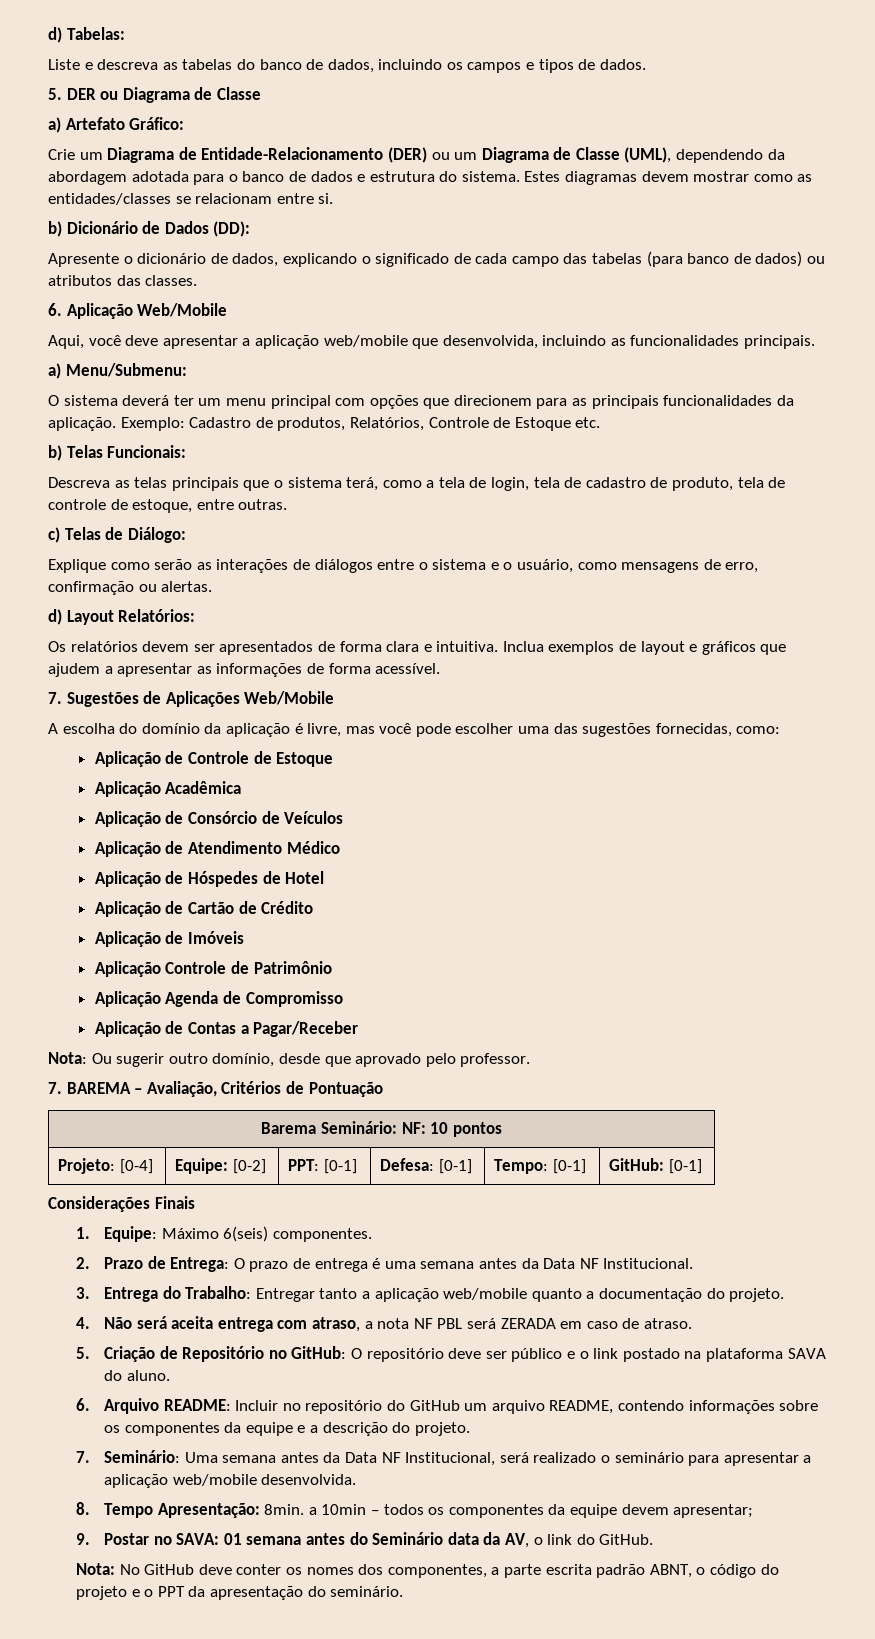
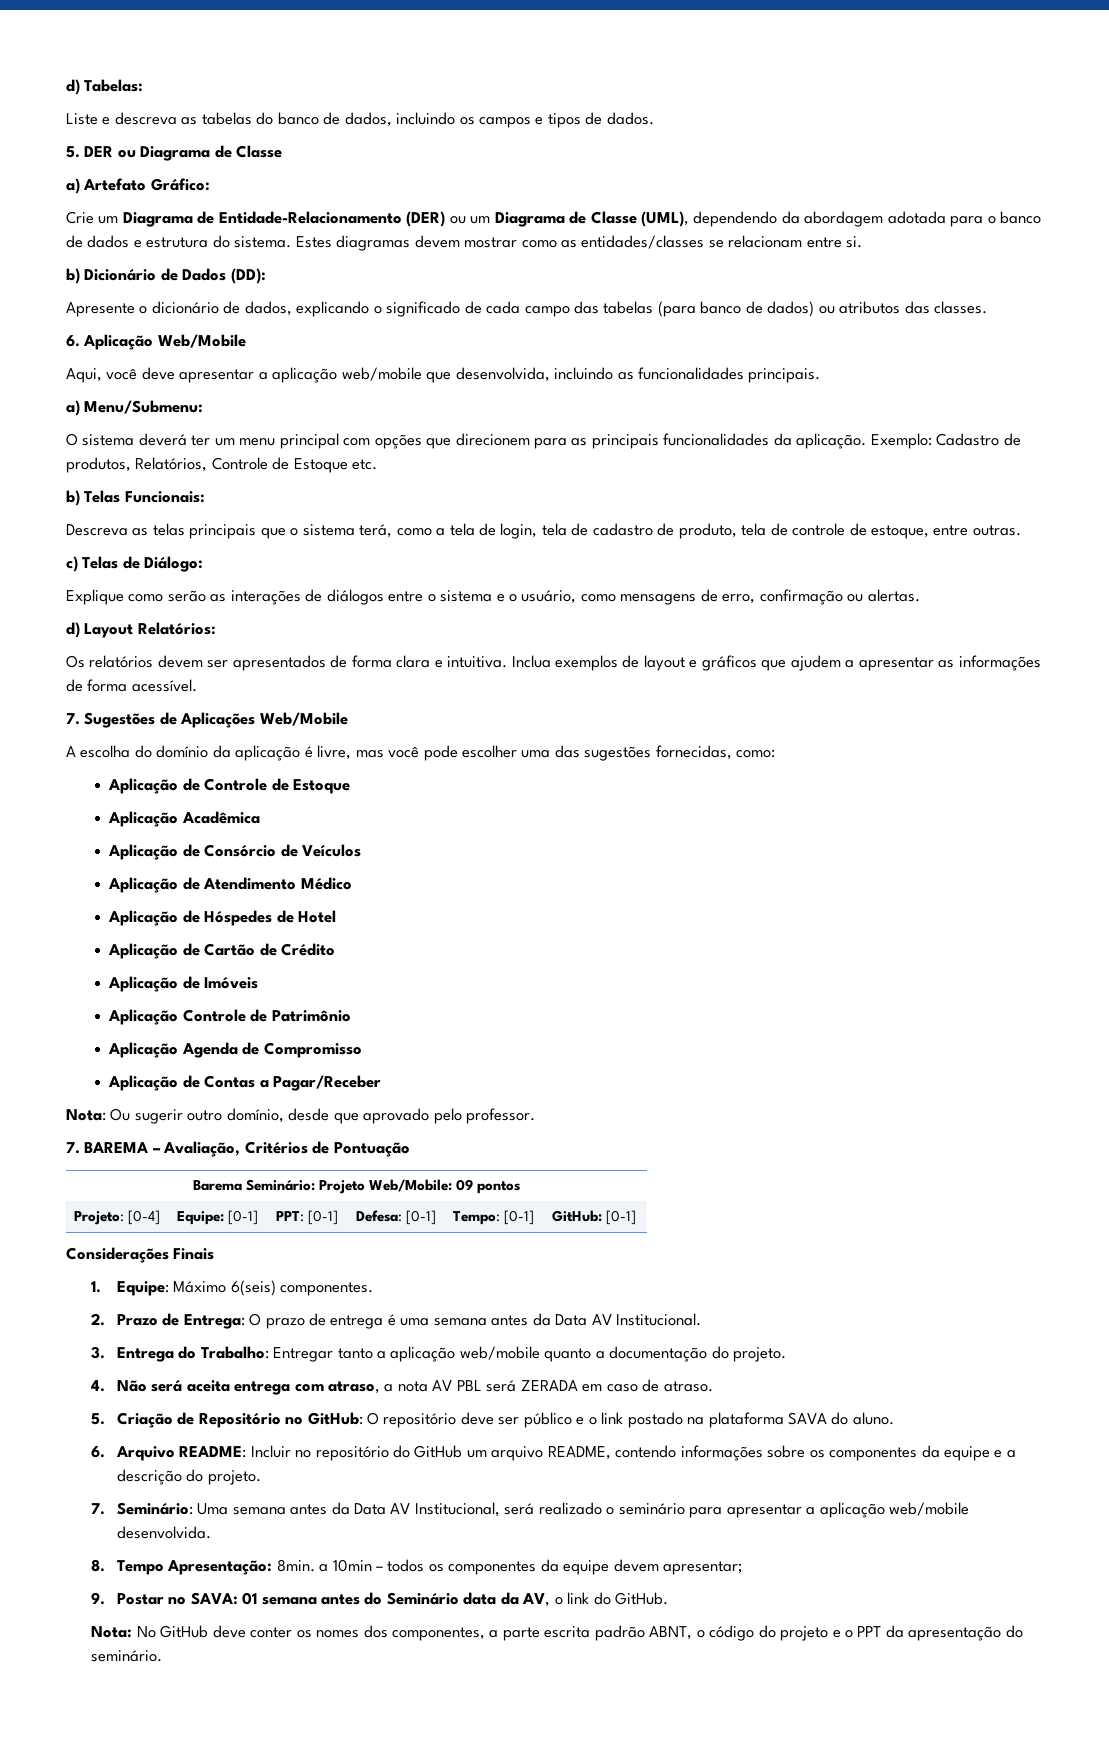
- Barema Seminário: NF: 10 pontos
+ Barema Seminário: Projeto Web/Mobile: 09 pontos
- Projeto: [0-4] | Equipe: [0-2] | PPT: [0-1] | Defesa: [0-1] | Tempo: [0-1] | GitHub: [0-1]
+ Projeto: [0-4] | Equipe: [0-1] | PPT: [0-1] | Defesa: [0-1] | Tempo: [0-1] | GitHub: [0-1]
- 2. Prazo de Entrega: O prazo de entrega é uma semana antes da Data NF Institucional.
+ 2. Prazo de Entrega: O prazo de entrega é uma semana antes da Data AV Institucional.
- 4. Não será aceita entrega com atraso, a nota NF PBL será ZERADA em caso de atraso.
+ 4. Não será aceita entrega com atraso, a nota AV PBL será ZERADA em caso de atraso.
- 7. Seminário: Uma semana antes da Data NF Institucional, será realizado o seminário para apresentar a aplicação web/mobile desenvolvida.
+ 7. Seminário: Uma semana antes da Data AV Institucional, será realizado o seminário para apresentar a aplicação web/mobile desenvolvida.

